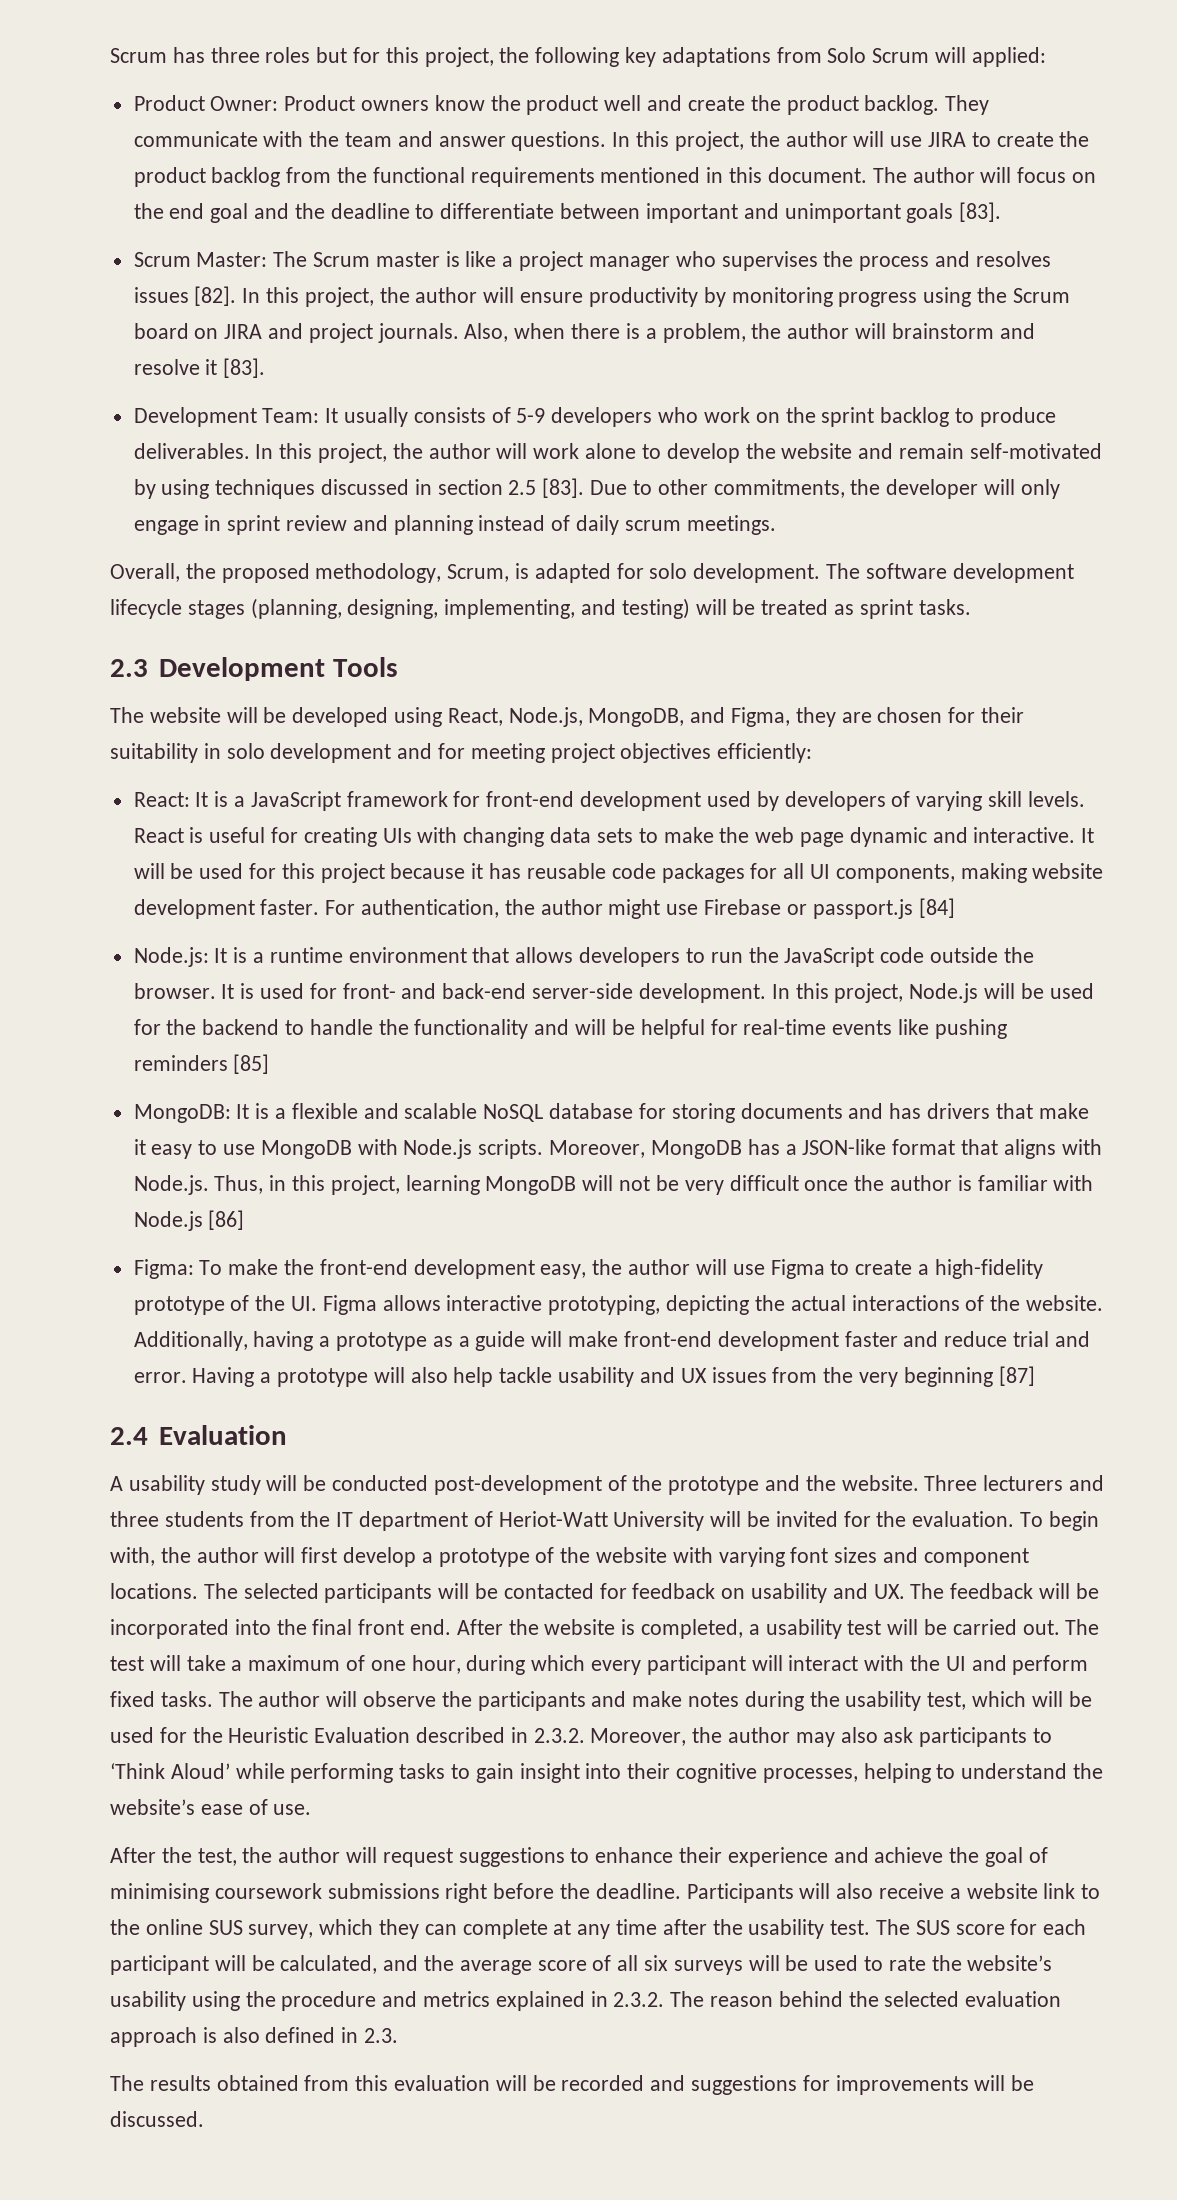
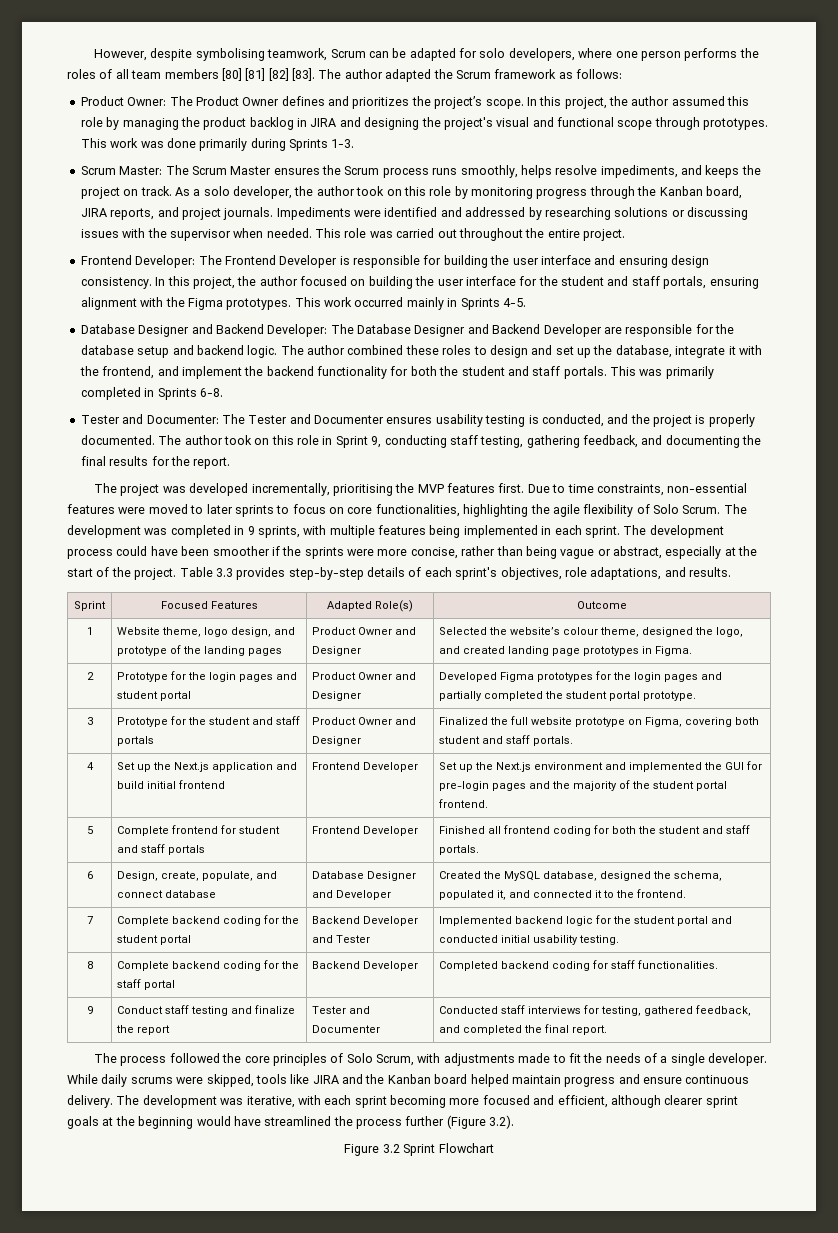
- Scrum has three roles but for this project, the following key adaptations from Solo Scrum will applied:
- Product Owner: Product owners know the product well and create the product backlog. They communicate with the team and answer questions. In this project, the author will use JIRA to create the product backlog from the functional requirements mentioned in this document. The author will focus on the end goal and the deadline to differentiate between important and unimportant goals [83].
- Scrum Master: The Scrum master is like a project manager who supervises the process and resolves issues [82]. In this project, the author will ensure productivity by monitoring progress using the Scrum board on JIRA and project journals. Also, when there is a problem, the author will brainstorm and resolve it [83].
- Development Team: It usually consists of 5-9 developers who work on the sprint backlog to produce deliverables. In this project, the author will work alone to develop the website and remain self-motivated by using techniques discussed in section 2.5 [83]. Due to other commitments, the developer will only engage in sprint review and planning instead of daily scrum meetings.
- Overall, the proposed methodology, Scrum, is adapted for solo development. The software development lifecycle stages (planning, designing, implementing, and testing) will be treated as sprint tasks.
- 2.3 Development Tools
- The website will be developed using React, Node.js, MongoDB, and Figma, they are chosen for their suitability in solo development and for meeting project objectives efficiently:
- React: It is a JavaScript framework for front-end development used by developers of varying skill levels. React is useful for creating UIs with changing data sets to make the web page dynamic and interactive. It will be used for this project because it has reusable code packages for all UI components, making website development faster. For authentication, the author might use Firebase or passport.js [84]
- Node.js: It is a runtime environment that allows developers to run the JavaScript code outside the browser. It is used for front- and back-end server-side development. In this project, Node.js will be used for the backend to handle the functionality and will be helpful for real-time events like pushing reminders [85]
- MongoDB: It is a flexible and scalable NoSQL database for storing documents and has drivers that make it easy to use MongoDB with Node.js scripts. Moreover, MongoDB has a JSON-like format that aligns with Node.js. Thus, in this project, learning MongoDB will not be very difficult once the author is familiar with Node.js [86]
- Figma: To make the front-end development easy, the author will use Figma to create a high-fidelity prototype of the UI. Figma allows interactive prototyping, depicting the actual interactions of the website. Additionally, having a prototype as a guide will make front-end development faster and reduce trial and error. Having a prototype will also help tackle usability and UX issues from the very beginning [87]
- 2.4 Evaluation
- A usability study will be conducted post-development of the prototype and the website. Three lecturers and three students from the IT department of Heriot-Watt University will be invited for the evaluation. To begin with, the author will first develop a prototype of the website with varying font sizes and component locations. The selected participants will be contacted for feedback on usability and UX. The feedback will be incorporated into the final front end. After the website is completed, a usability test will be carried out. The test will take a maximum of one hour, during which every participant will interact with the UI and perform fixed tasks. The author will observe the participants and make notes during the usability test, which will be used for the Heuristic Evaluation described in 2.3.2. Moreover, the author may also ask participants to ‘Think Aloud’ while performing tasks to gain insight into their cognitive processes, helping to understand the website’s ease of use.
- After the test, the author will request suggestions to enhance their experience and achieve the goal of minimising coursework submissions right before the deadline. Participants will also receive a website link to the online SUS survey, which they can complete at any time after the usability test. The SUS score for each participant will be calculated, and the average score of all six surveys will be used to rate the website’s usability using the procedure and metrics explained in 2.3.2. The reason behind the selected evaluation approach is also defined in 2.3.
- The results obtained from this evaluation will be recorded and suggestions for improvements will be discussed.
+ However, despite symbolising teamwork, Scrum can be adapted for solo developers, where one person performs the roles of all team members [80] [81] [82] [83]. The author adapted the Scrum framework as follows:
+ Product Owner: The Product Owner defines and prioritizes the project’s scope. In this project, the author assumed this role by managing the product backlog in JIRA and designing the project's visual and functional scope through prototypes. This work was done primarily during Sprints 1-3.
+ Scrum Master: The Scrum Master ensures the Scrum process runs smoothly, helps resolve impediments, and keeps the project on track. As a solo developer, the author took on this role by monitoring progress through the Kanban board, JIRA reports, and project journals. Impediments were identified and addressed by researching solutions or discussing issues with the supervisor when needed. This role was carried out throughout the entire project.
+ Frontend Developer: The Frontend Developer is responsible for building the user interface and ensuring design consistency. In this project, the author focused on building the user interface for the student and staff portals, ensuring alignment with the Figma prototypes. This work occurred mainly in Sprints 4-5.
+ Database Designer and Backend Developer: The Database Designer and Backend Developer are responsible for the database setup and backend logic. The author combined these roles to design and set up the database, integrate it with the frontend, and implement the backend functionality for both the student and staff portals. This was primarily completed in Sprints 6-8.
+ Tester and Documenter: The Tester and Documenter ensures usability testing is conducted, and the project is properly documented. The author took on this role in Sprint 9, conducting staff testing, gathering feedback, and documenting the final results for the report.
+ The project was developed incrementally, prioritising the MVP features first. Due to time constraints, non-essential features were moved to later sprints to focus on core functionalities, highlighting the agile flexibility of Solo Scrum. The development was completed in 9 sprints, with multiple features being implemented in each sprint. The development process could have been smoother if the sprints were more concise, rather than being vague or abstract, especially at the start of the project. Table 3.3 provides step-by-step details of each sprint's objectives, role adaptations, and results.
+ Sprint | Focused Features | Adapted Role(s) | Outcome
+ 1 | Website theme, logo design, and prototype of the landing pages | Product Owner and Designer | Selected the website’s colour theme, designed the logo, and created landing page prototypes in Figma.
+ 2 | Prototype for the login pages and student portal | Product Owner and Designer | Developed Figma prototypes for the login pages and partially completed the student portal prototype.
+ 3 | Prototype for the student and staff portals | Product Owner and Designer | Finalized the full website prototype on Figma, covering both student and staff portals.
+ 4 | Set up the Next.js application and build initial frontend | Frontend Developer | Set up the Next.js environment and implemented the GUI for pre-login pages and the majority of the student portal frontend.
+ 5 | Complete frontend for student and staff portals | Frontend Developer | Finished all frontend coding for both the student and staff portals.
+ 6 | Design, create, populate, and connect database | Database Designer and Developer | Created the MySQL database, designed the schema, populated it, and connected it to the frontend.
+ 7 | Complete backend coding for the student portal | Backend Developer and Tester | Implemented backend logic for the student portal and conducted initial usability testing.
+ 8 | Complete backend coding for the staff portal | Backend Developer | Completed backend coding for staff functionalities.
+ 9 | Conduct staff testing and finalize the report | Tester and Documenter | Conducted staff interviews for testing, gathered feedback, and completed the final report.
+ The process followed the core principles of Solo Scrum, with adjustments made to fit the needs of a single developer. While daily scrums were skipped, tools like JIRA and the Kanban board helped maintain progress and ensure continuous delivery. The development was iterative, with each sprint becoming more focused and efficient, although clearer sprint goals at the beginning would have streamlined the process further (Figure 3.2).
+ Figure 3.2 Sprint Flowchart

